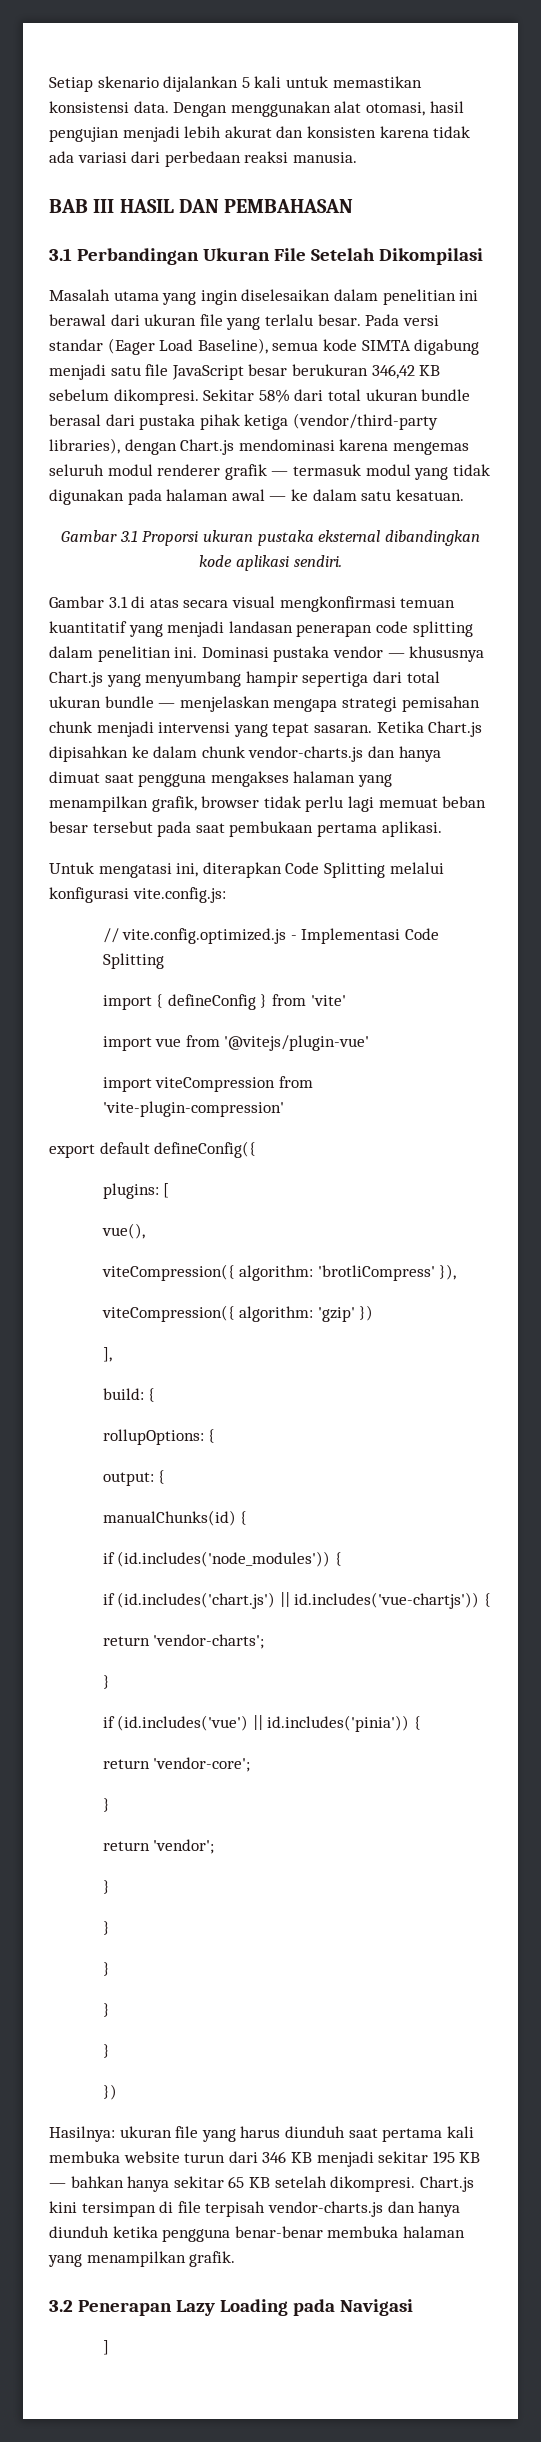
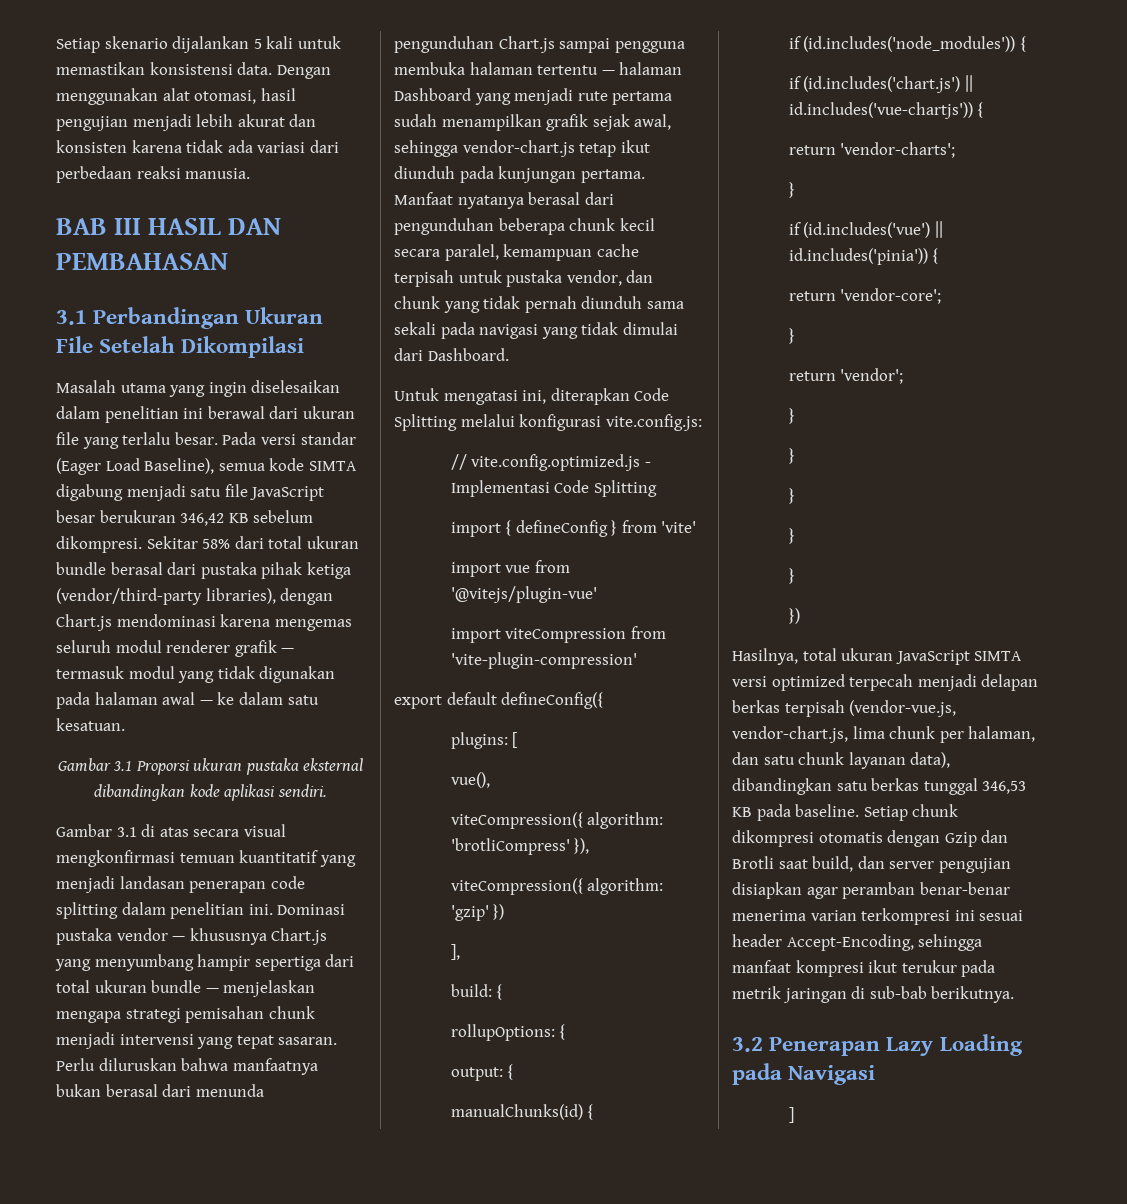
- Ketika Chart.js dipisahkan ke dalam chunk vendor-charts.js dan hanya dimuat saat pengguna mengakses halaman yang menampilkan grafik, browser tidak perlu lagi memuat beban besar tersebut pada saat pembukaan pertama aplikasi.
+ Perlu diluruskan bahwa manfaatnya bukan berasal dari menunda pengunduhan Chart.js sampai pengguna membuka halaman tertentu — halaman Dashboard yang menjadi rute pertama sudah menampilkan grafik sejak awal, sehingga vendor-chart.js tetap ikut diunduh pada kunjungan pertama. Manfaat nyatanya berasal dari pengunduhan beberapa chunk kecil secara paralel, kemampuan cache terpisah untuk pustaka vendor, dan chunk yang tidak pernah diunduh sama sekali pada navigasi yang tidak dimulai dari Dashboard.
- Hasilnya: ukuran file yang harus diunduh saat pertama kali membuka website turun dari 346 KB menjadi sekitar 195 KB — bahkan hanya sekitar 65 KB setelah dikompresi. Chart.js kini tersimpan di file terpisah vendor-charts.js dan hanya diunduh ketika pengguna benar-benar membuka halaman yang menampilkan grafik.
+ Hasilnya, total ukuran JavaScript SIMTA versi optimized terpecah menjadi delapan berkas terpisah (vendor-vue.js, vendor-chart.js, lima chunk per halaman, dan satu chunk layanan data), dibandingkan satu berkas tunggal 346,53 KB pada baseline. Setiap chunk dikompresi otomatis dengan Gzip dan Brotli saat build, dan server pengujian disiapkan agar peramban benar-benar menerima varian terkompresi ini sesuai header Accept-Encoding, sehingga manfaat kompresi ikut terukur pada metrik jaringan di sub-bab berikutnya.

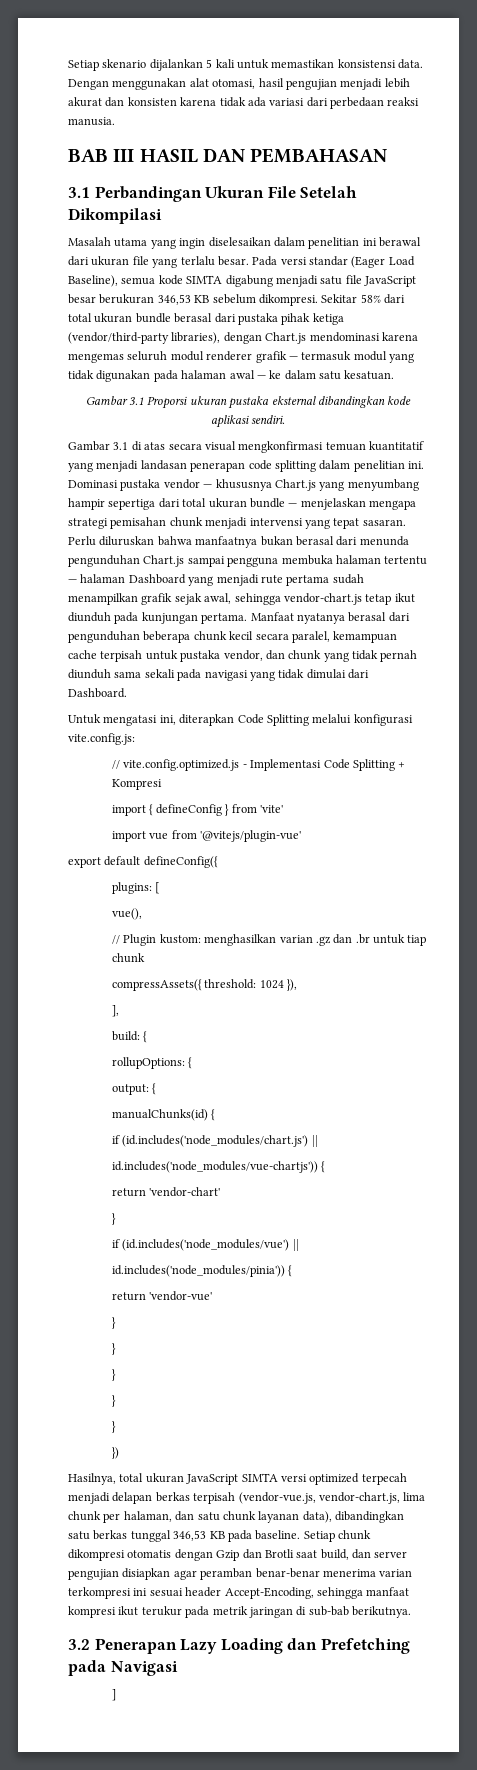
- Pada versi standar (Eager Load Baseline), semua kode SIMTA digabung menjadi satu file JavaScript besar berukuran 346,42 KB sebelum dikompresi.
+ Pada versi standar (Eager Load Baseline), semua kode SIMTA digabung menjadi satu file JavaScript besar berukuran 346,53 KB sebelum dikompresi.
- // vite.config.optimized.js - Implementasi Code Splitting
+ // vite.config.optimized.js - Implementasi Code Splitting + Kompresi
- import viteCompression from 'vite-plugin-compression'
- viteCompression({ algorithm: 'brotliCompress' }),
- viteCompression({ algorithm: 'gzip' })
+ // Plugin kustom: menghasilkan varian .gz dan .br untuk tiap chunk
+ compressAssets({ threshold: 1024 }),
- if (id.includes('node_modules')) {
- if (id.includes('chart.js') || id.includes('vue-chartjs')) {
- return 'vendor-charts';
+ if (id.includes('node_modules/chart.js') ||
+ id.includes('node_modules/vue-chartjs')) {
+ return 'vendor-chart'
- if (id.includes('vue') || id.includes('pinia')) {
- return 'vendor-core';
- }
- return 'vendor';
+ if (id.includes('node_modules/vue') ||
+ id.includes('node_modules/pinia')) {
+ return 'vendor-vue'
- 3.2 Penerapan Lazy Loading pada Navigasi
+ 3.2 Penerapan Lazy Loading dan Prefetching pada Navigasi

